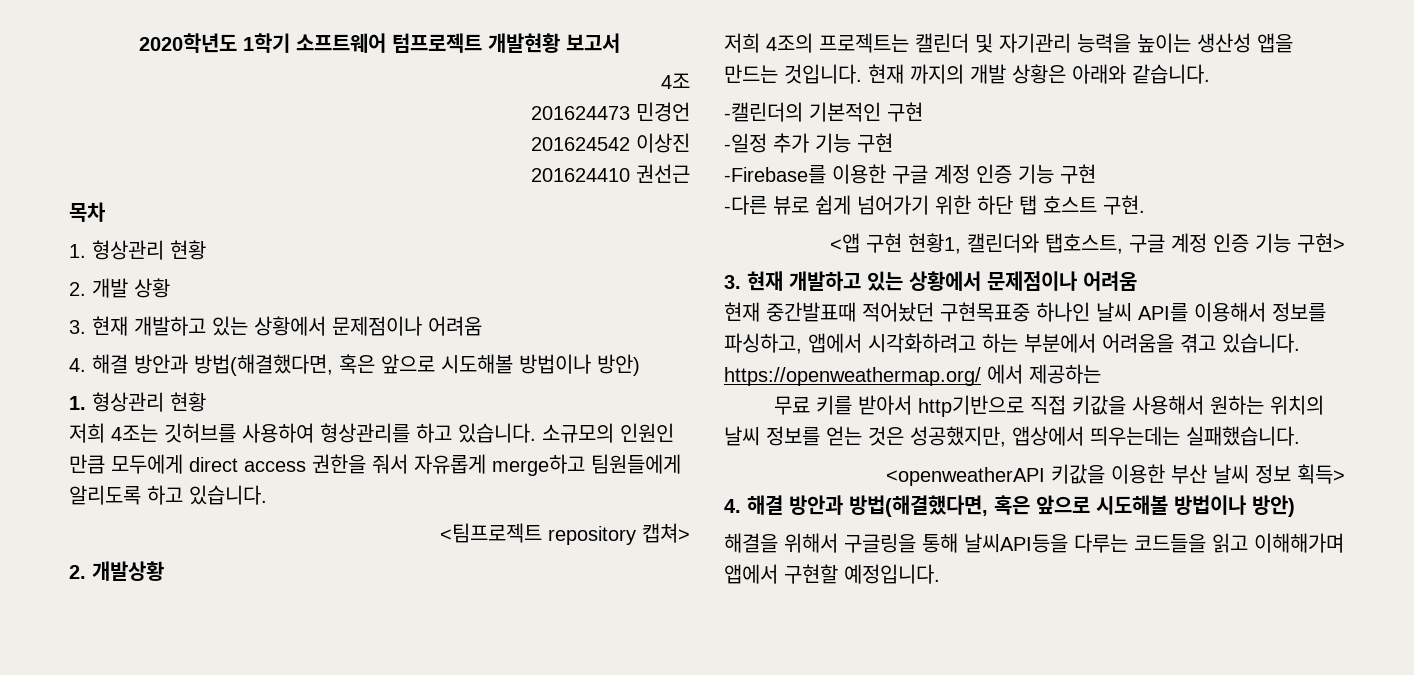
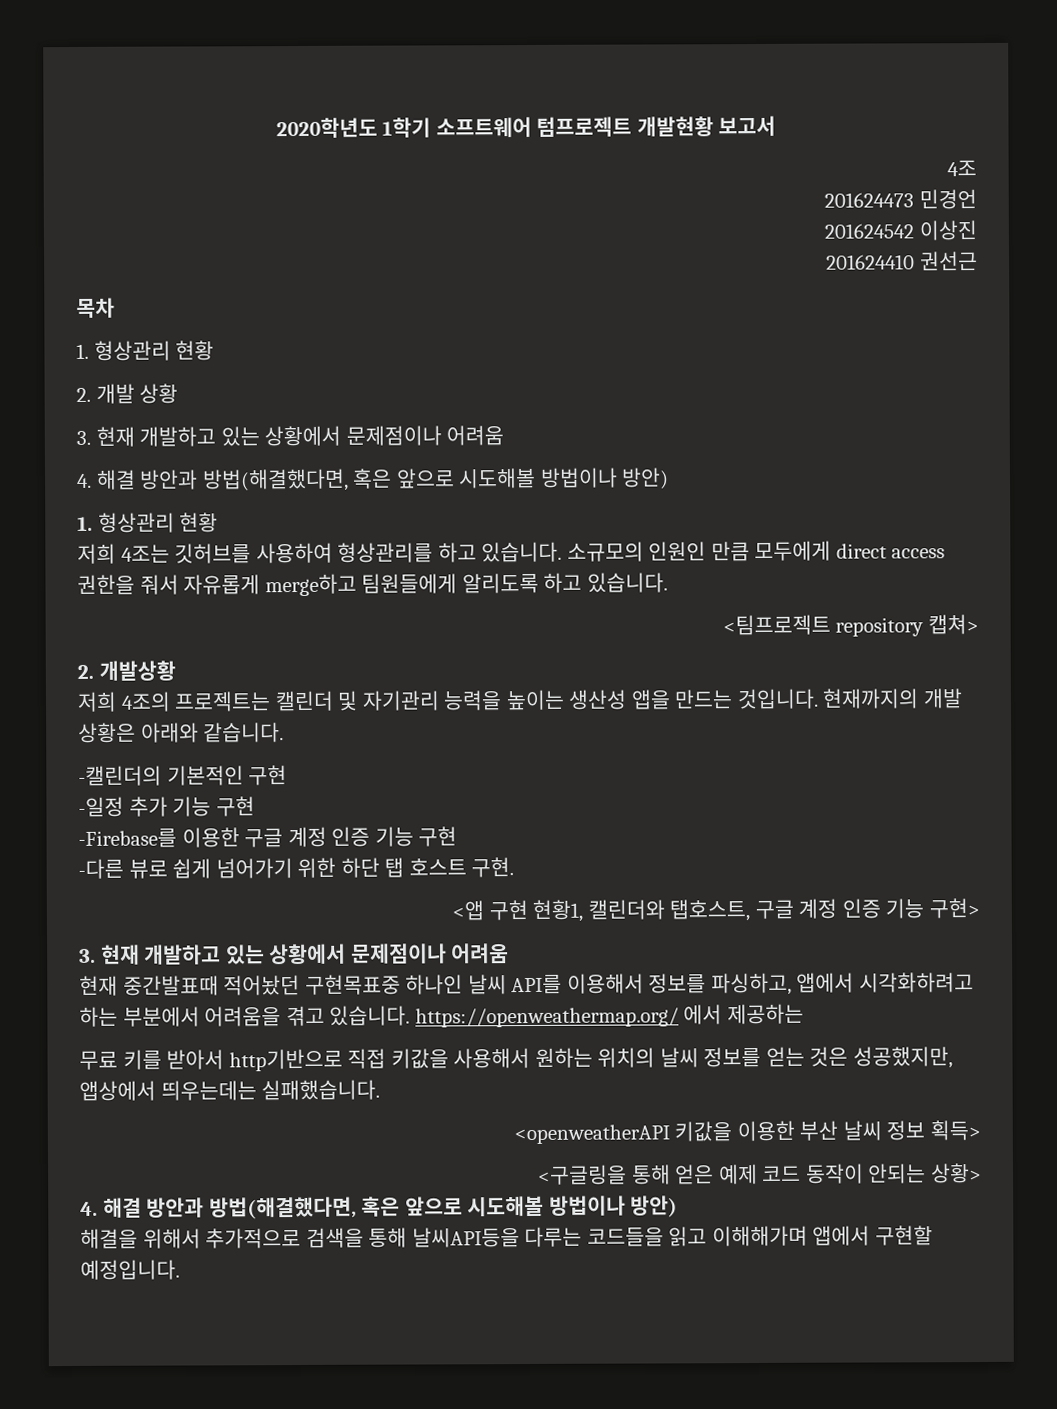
- 현재 까지의 개발 상황은 아래와 같습니다.
+ 현재까지의 개발 상황은 아래와 같습니다.
+ <구글링을 통해 얻은 예제 코드 동작이 안되는 상황>
- 해결을 위해서 구글링을 통해 날씨API등을 다루는 코드들을 읽고 이해해가며 앱에서 구현할 예정입니다.
+ 해결을 위해서 추가적으로 검색을 통해 날씨API등을 다루는 코드들을 읽고 이해해가며 앱에서 구현할 예정입니다.

